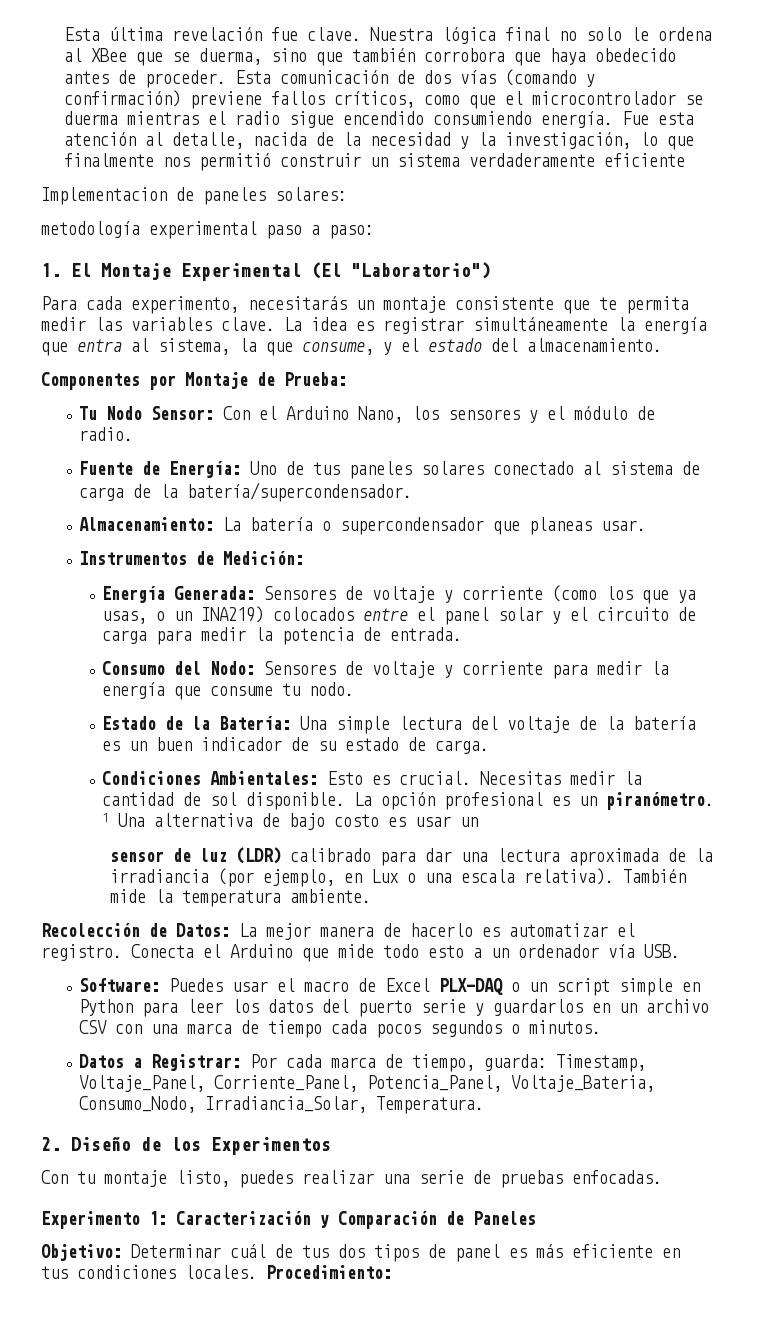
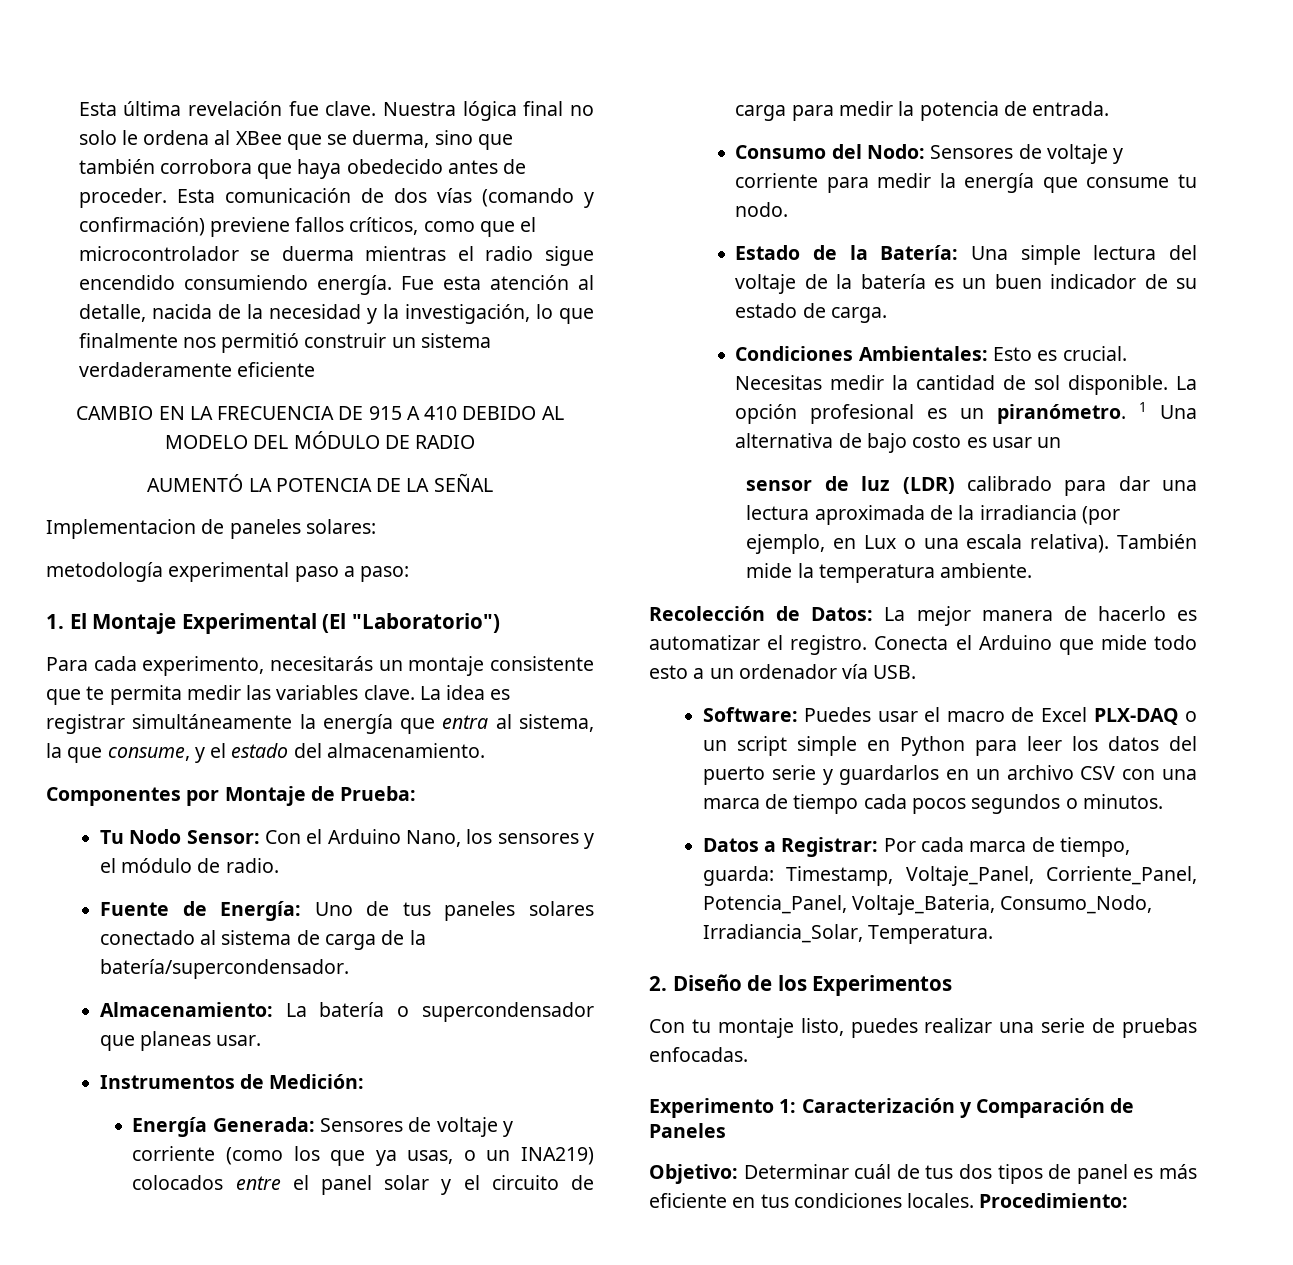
+ CAMBIO EN LA FRECUENCIA DE 915 A 410 DEBIDO AL MODELO DEL MÓDULO DE RADIO
+ AUMENTÓ LA POTENCIA DE LA SEÑAL

